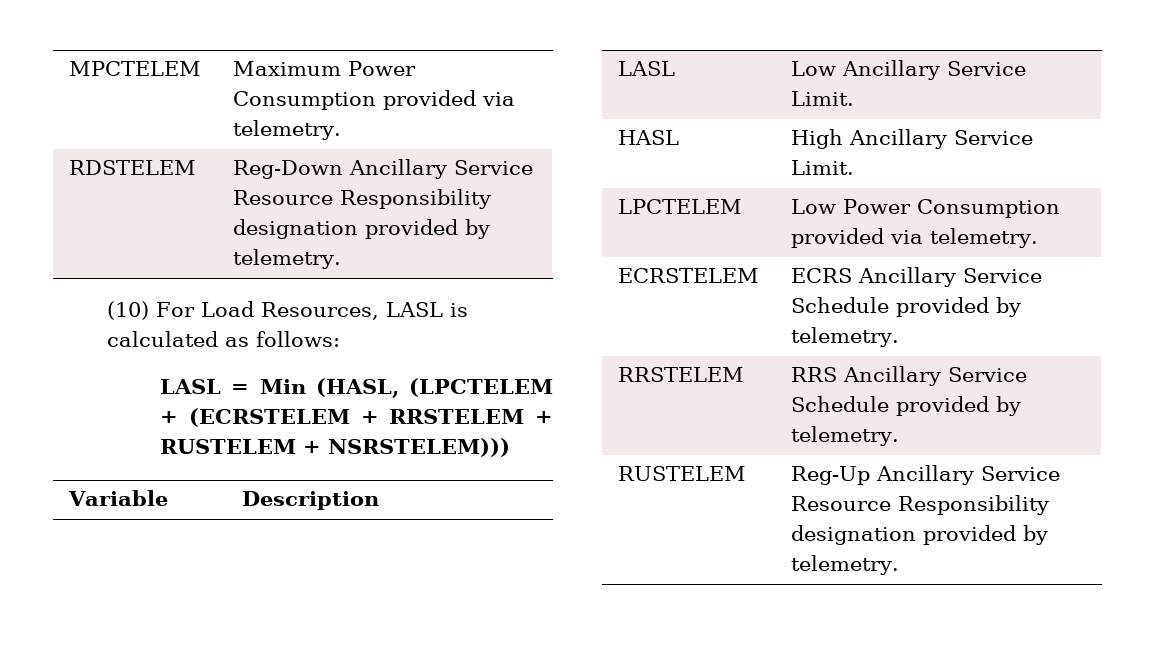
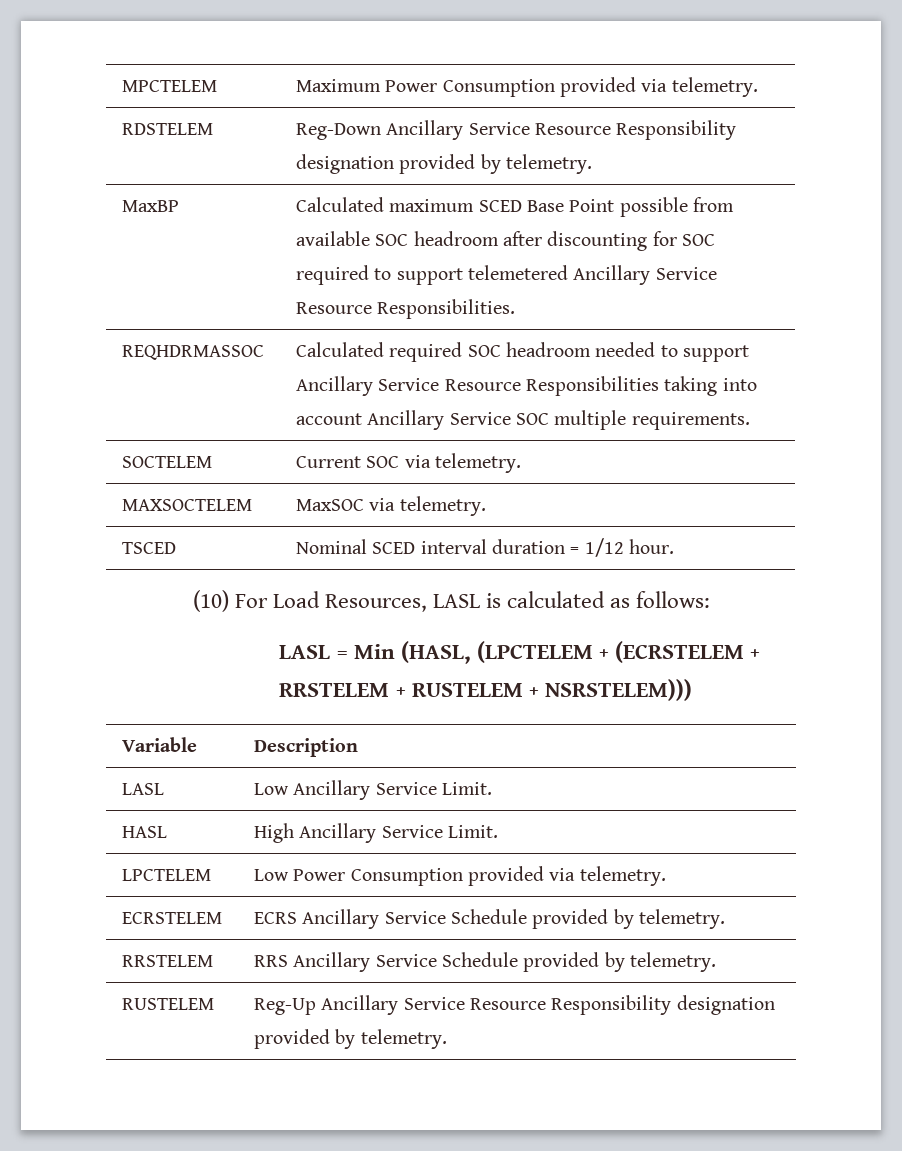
+ MaxBP | Calculated maximum SCED Base Point possible from available SOC headroom after discounting for SOC required to support telemetered Ancillary Service Resource Responsibilities.
+ REQHDRMASSOC | Calculated required SOC headroom needed to support Ancillary Service Resource Responsibilities taking into account Ancillary Service SOC multiple requirements.
+ SOCTELEM | Current SOC via telemetry.
+ MAXSOCTELEM | MaxSOC via telemetry.
+ TSCED | Nominal SCED interval duration = 1/12 hour.

